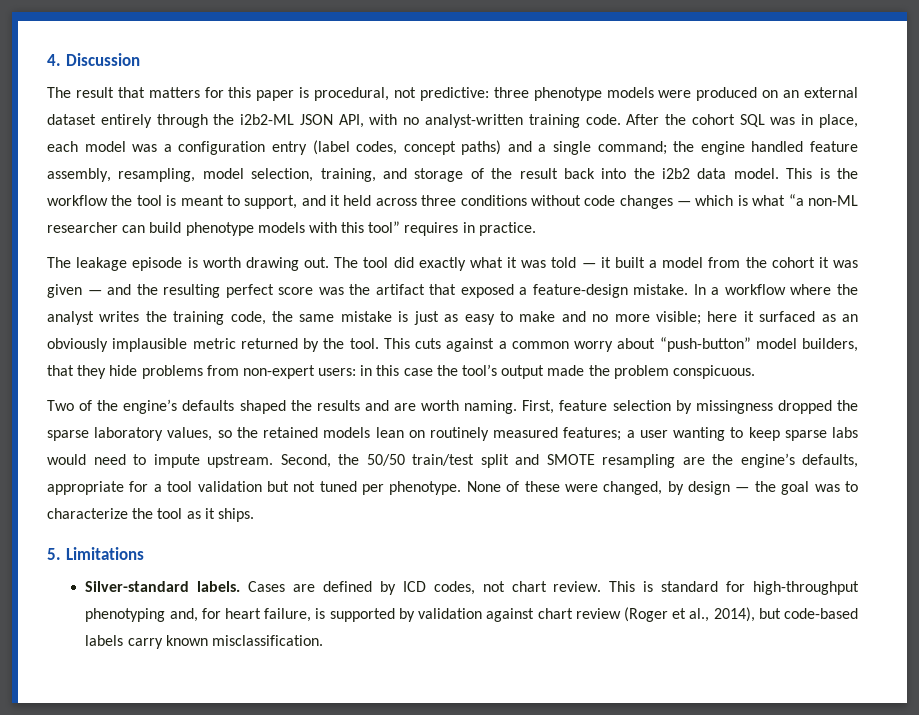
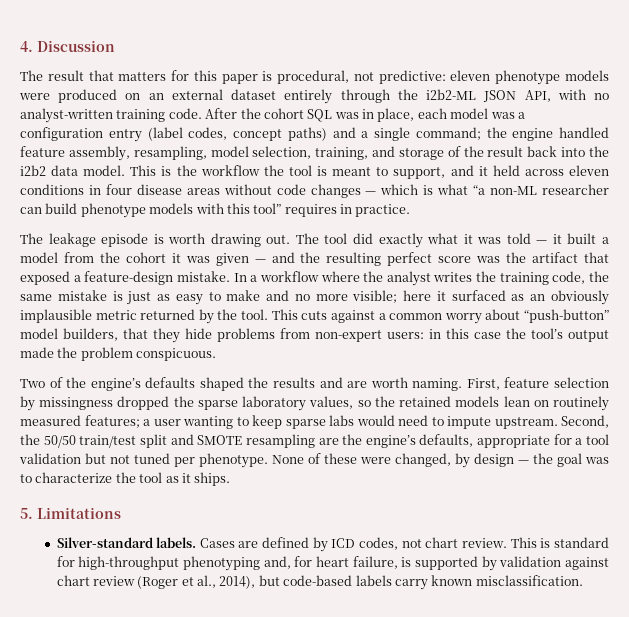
- The result that matters for this paper is procedural, not predictive: three phenotype models were produced on an external dataset entirely through the i2b2-ML JSON API, with no analyst-written training code.
+ The result that matters for this paper is procedural, not predictive: eleven phenotype models were produced on an external dataset entirely through the i2b2-ML JSON API, with no analyst-written training code.
- This is the workflow the tool is meant to support, and it held across three conditions without code changes — which is what “a non-ML researcher can build phenotype models with this tool” requires in practice.
+ This is the workflow the tool is meant to support, and it held across eleven conditions in four disease areas without code changes — which is what “a non-ML researcher can build phenotype models with this tool” requires in practice.

